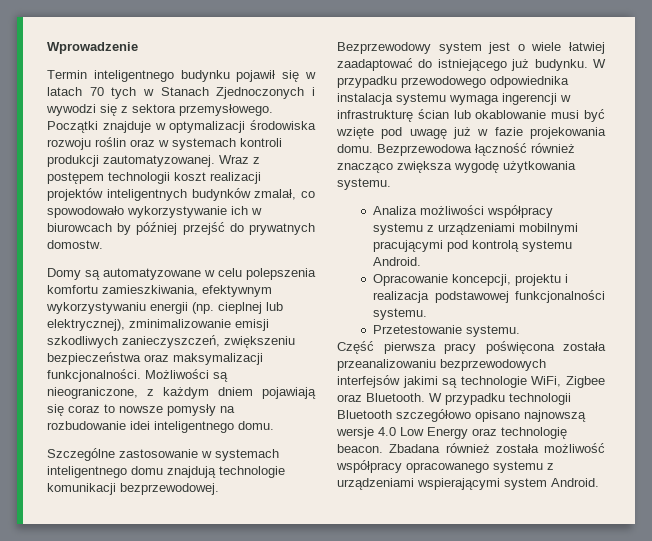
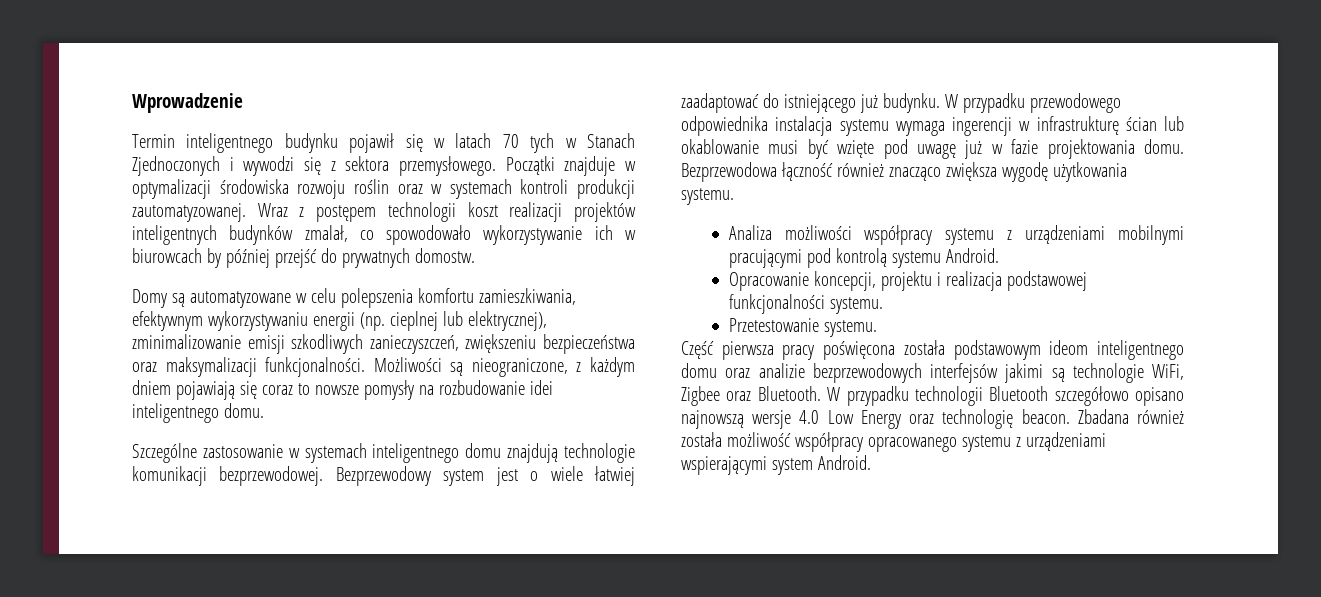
- W przypadku przewodowego odpowiednika instalacja systemu wymaga ingerencji w infrastrukturę ścian lub okablowanie musi być wzięte pod uwagę już w fazie projekowania domu.
+ W przypadku przewodowego odpowiednika instalacja systemu wymaga ingerencji w infrastrukturę ścian lub okablowanie musi być wzięte pod uwagę już w fazie projektowania domu.
- Część pierwsza pracy poświęcona została przeanalizowaniu bezprzewodowych interfejsów jakimi są technologie WiFi, Zigbee oraz Bluetooth.
+ Część pierwsza pracy poświęcona została podstawowym ideom inteligentnego domu oraz analizie bezprzewodowych interfejsów jakimi są technologie WiFi, Zigbee oraz Bluetooth.

